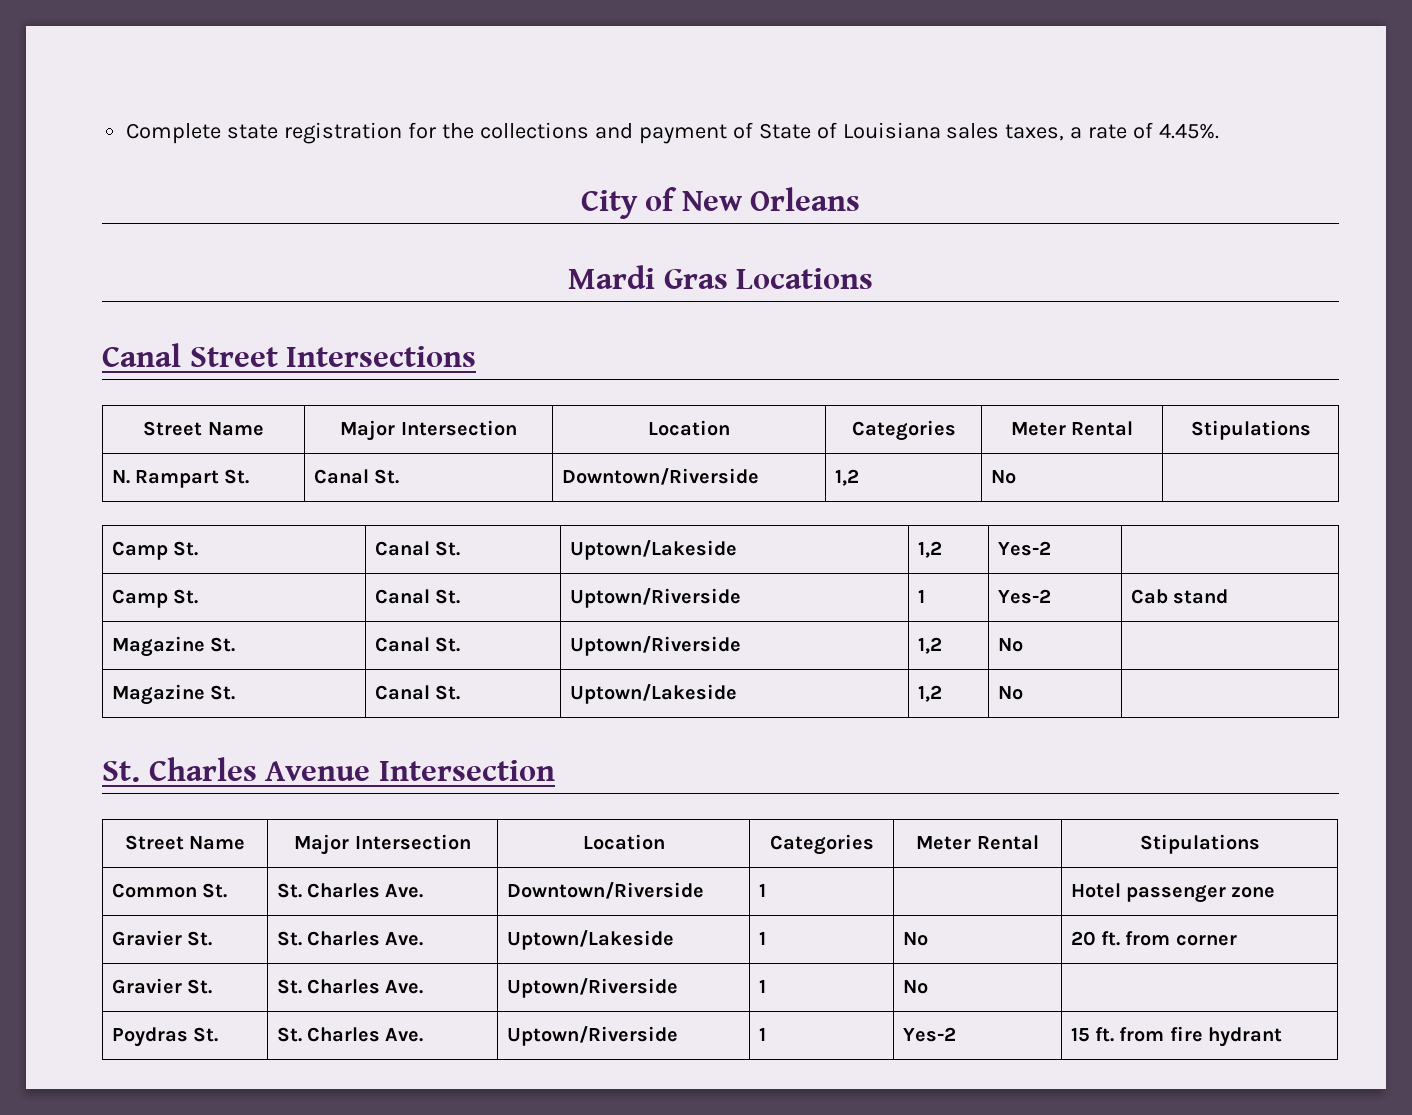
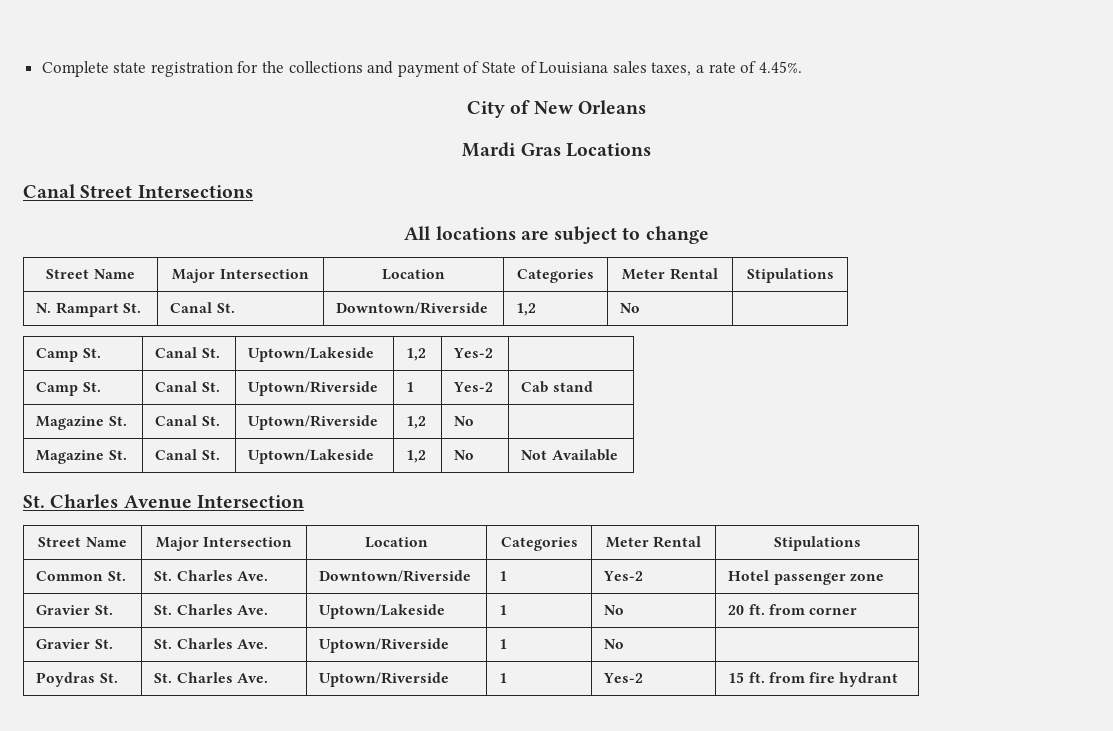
+ All locations are subject to change
- Magazine St. | Canal St. | Uptown/Lakeside | 1,2 | No |
+ Magazine St. | Canal St. | Uptown/Lakeside | 1,2 | No | Not Available
- Common St. | St. Charles Ave. | Downtown/Riverside | 1 | | Hotel passenger zone
+ Common St. | St. Charles Ave. | Downtown/Riverside | 1 | Yes-2 | Hotel passenger zone

